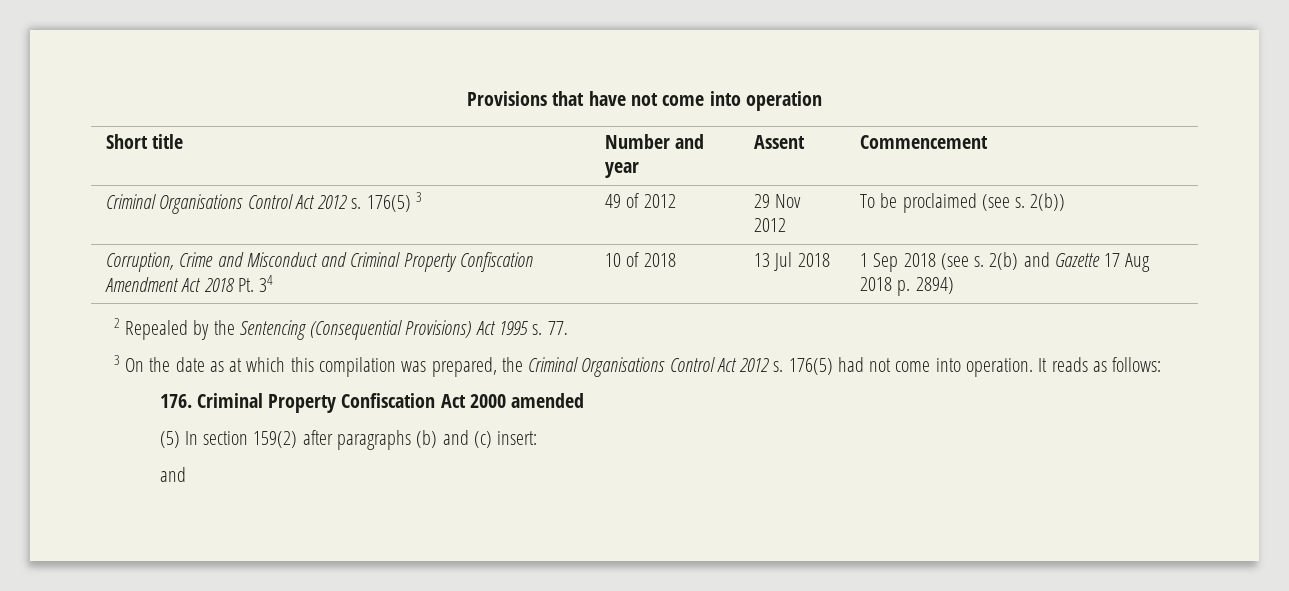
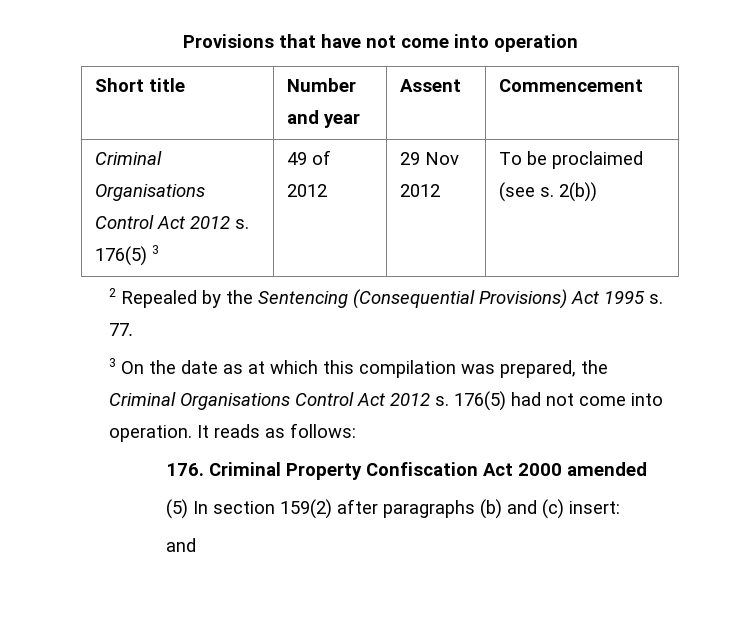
- Corruption, Crime and Misconduct and Criminal Property Confiscation Amendment Act 2018 Pt. 34 | 10 of 2018 | 13 Jul 2018 | 1 Sep 2018 (see s. 2(b) and Gazette 17 Aug 2018 p. 2894)

